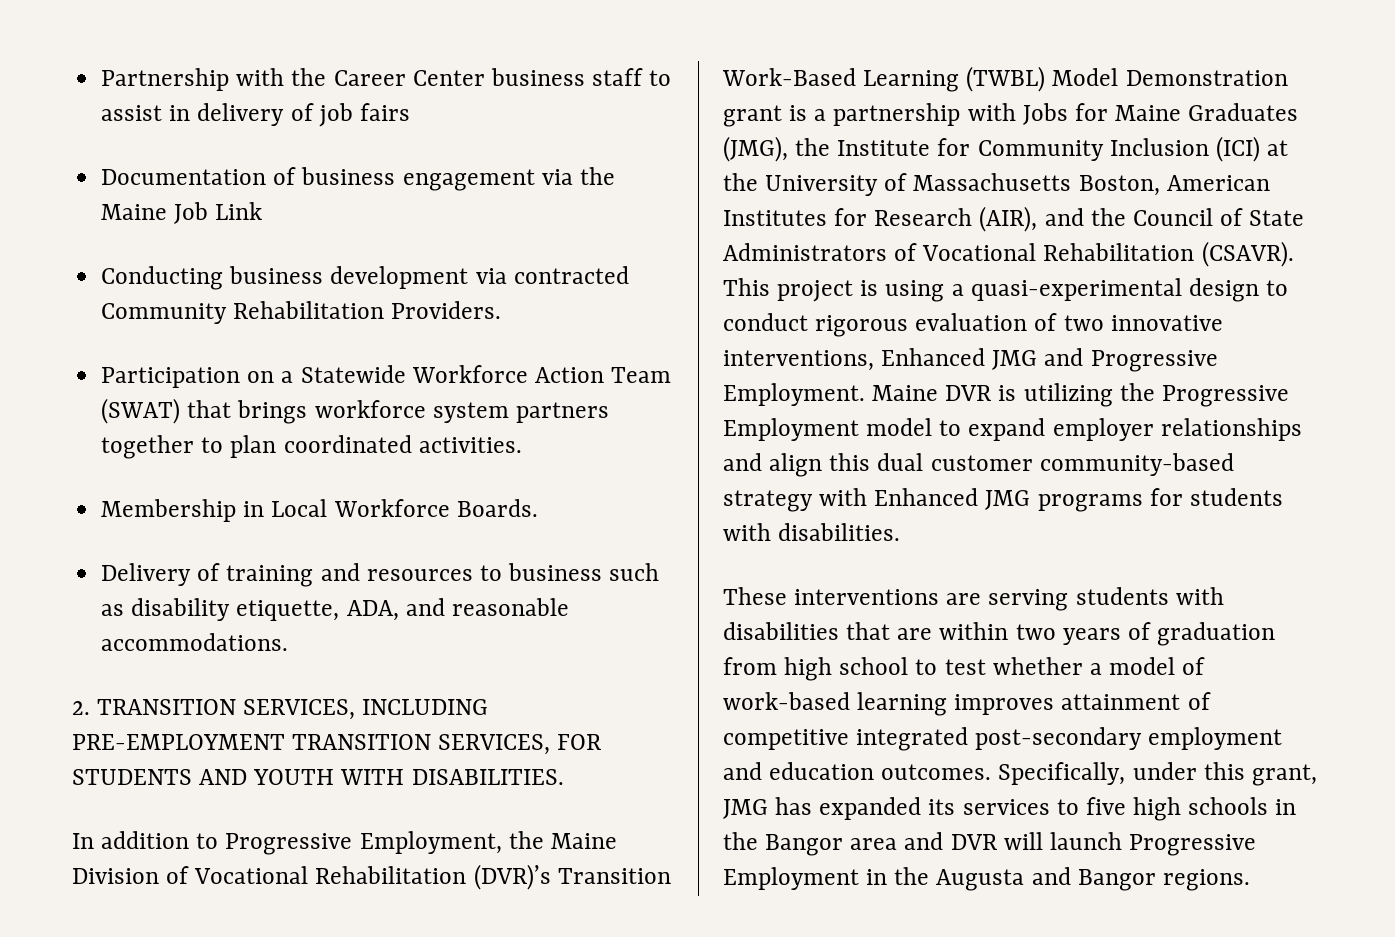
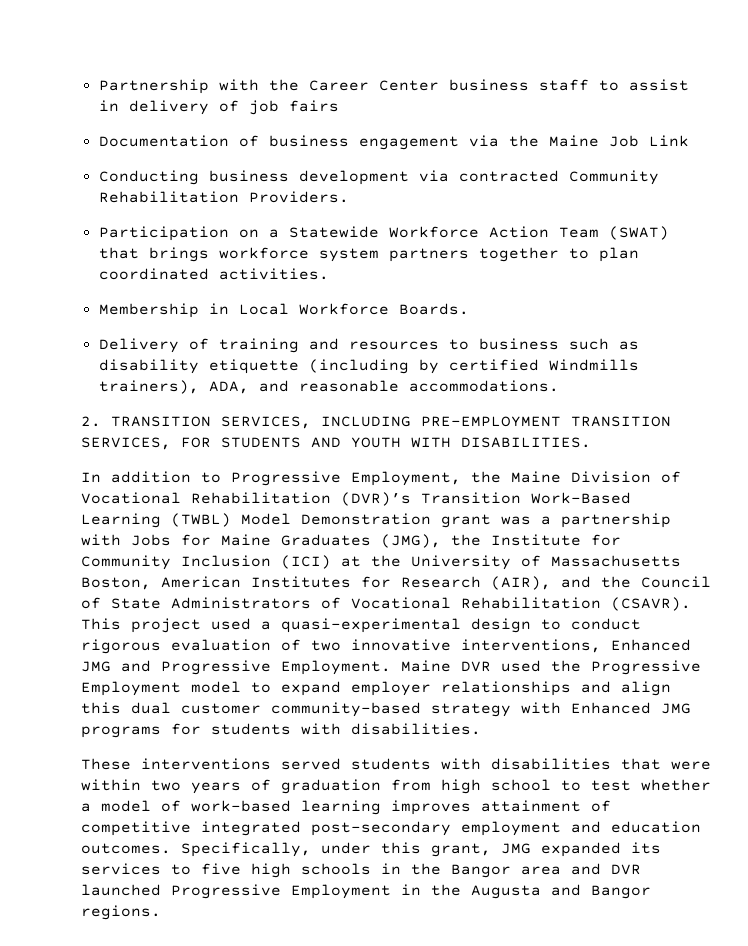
- Delivery of training and resources to business such as disability etiquette, ADA, and reasonable accommodations.
+ Delivery of training and resources to business such as disability etiquette (including by certified Windmills trainers), ADA, and reasonable accommodations.
- In addition to Progressive Employment, the Maine Division of Vocational Rehabilitation (DVR)’s Transition Work-Based Learning (TWBL) Model Demonstration grant is a partnership with Jobs for Maine Graduates (JMG), the Institute for Community Inclusion (ICI) at the University of Massachusetts Boston, American Institutes for Research (AIR), and the Council of State Administrators of Vocational Rehabilitation (CSAVR).
+ In addition to Progressive Employment, the Maine Division of Vocational Rehabilitation (DVR)’s Transition Work-Based Learning (TWBL) Model Demonstration grant was a partnership with Jobs for Maine Graduates (JMG), the Institute for Community Inclusion (ICI) at the University of Massachusetts Boston, American Institutes for Research (AIR), and the Council of State Administrators of Vocational Rehabilitation (CSAVR).
- This project is using a quasi-experimental design to conduct rigorous evaluation of two innovative interventions, Enhanced JMG and Progressive Employment.
+ This project used a quasi-experimental design to conduct rigorous evaluation of two innovative interventions, Enhanced JMG and Progressive Employment.
- Maine DVR is utilizing the Progressive Employment model to expand employer relationships and align this dual customer community-based strategy with Enhanced JMG programs for students with disabilities.
+ Maine DVR used the Progressive Employment model to expand employer relationships and align this dual customer community-based strategy with Enhanced JMG programs for students with disabilities.
- These interventions are serving students with disabilities that are within two years of graduation from high school to test whether a model of work-based learning improves attainment of competitive integrated post-secondary employment and education outcomes.
+ These interventions served students with disabilities that were within two years of graduation from high school to test whether a model of work-based learning improves attainment of competitive integrated post-secondary employment and education outcomes.
- Specifically, under this grant, JMG has expanded its services to five high schools in the Bangor area and DVR will launch Progressive Employment in the Augusta and Bangor regions.
+ Specifically, under this grant, JMG expanded its services to five high schools in the Bangor area and DVR launched Progressive Employment in the Augusta and Bangor regions.

